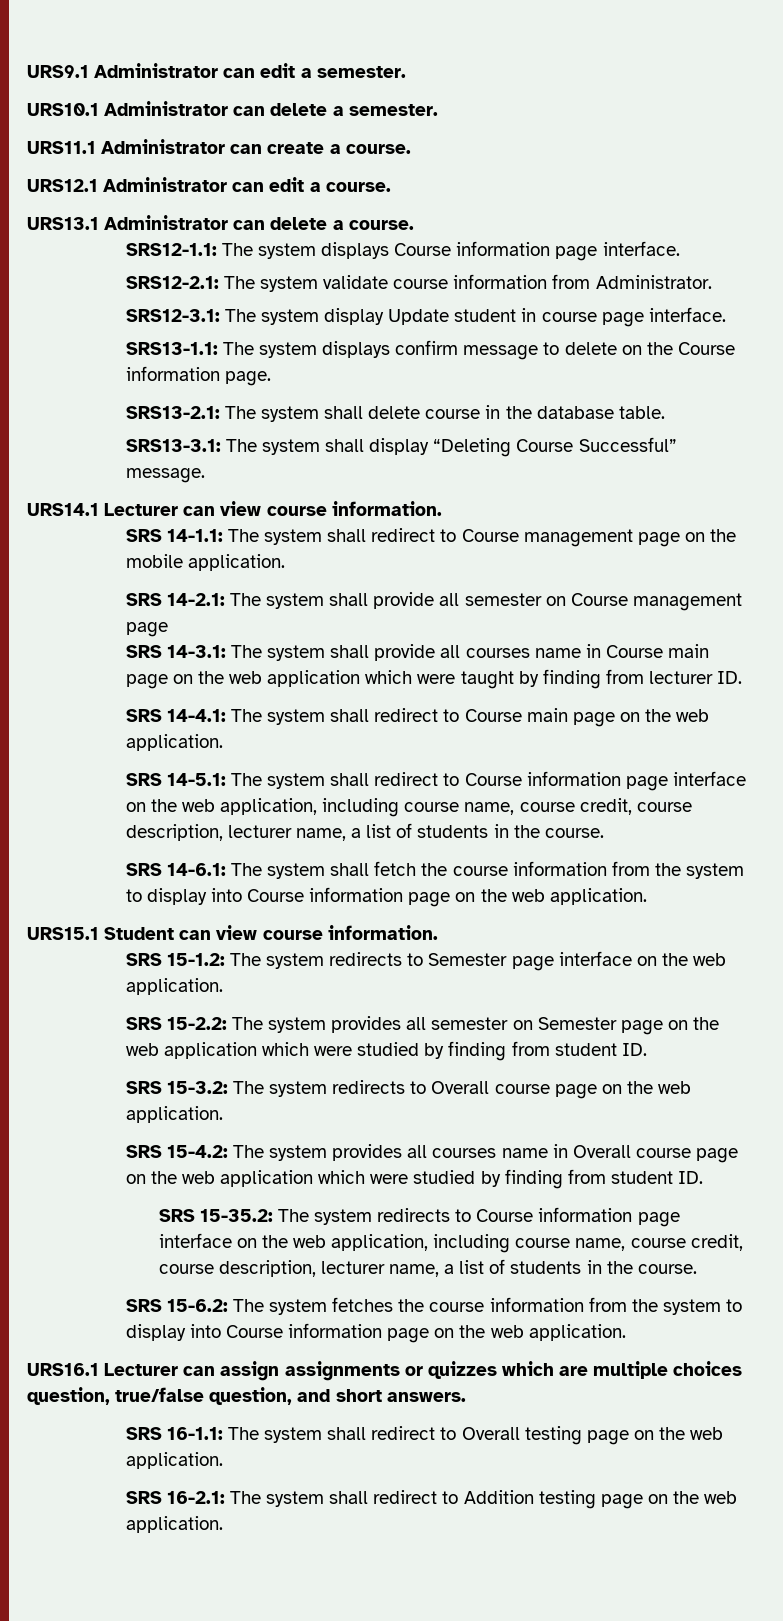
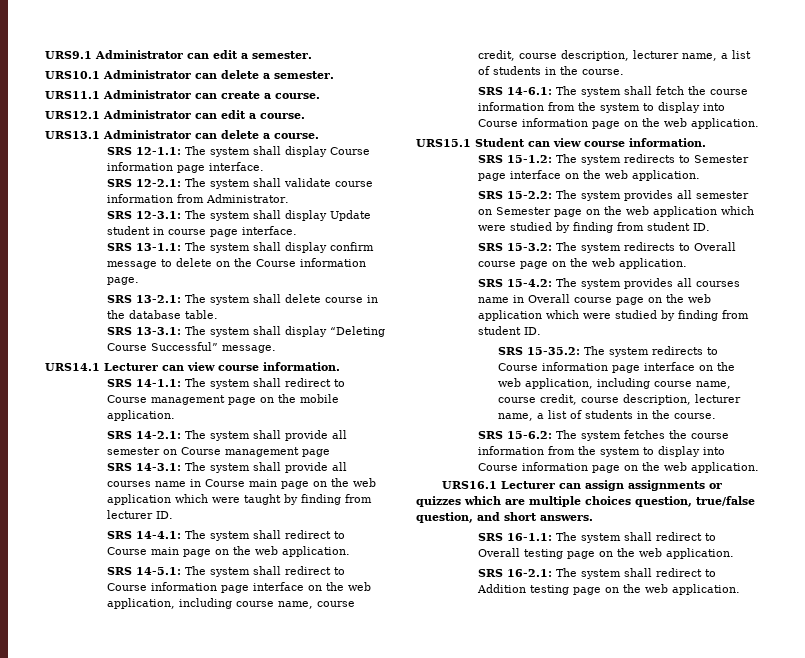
- SRS12-1.1: The system displays Course information page interface.
+ SRS 12-1.1: The system shall display Course information page interface.
- SRS12-2.1: The system validate course information from Administrator.
+ SRS 12-2.1: The system shall validate course information from Administrator.
- SRS12-3.1: The system display Update student in course page interface.
+ SRS 12-3.1: The system shall display Update student in course page interface.
- SRS13-1.1: The system displays confirm message to delete on the Course information page.
+ SRS 13-1.1: The system shall display confirm message to delete on the Course information page.
- SRS13-2.1: The system shall delete course in the database table.
+ SRS 13-2.1: The system shall delete course in the database table.
- SRS13-3.1: The system shall display “Deleting Course Successful” message.
+ SRS 13-3.1: The system shall display “Deleting Course Successful” message.

